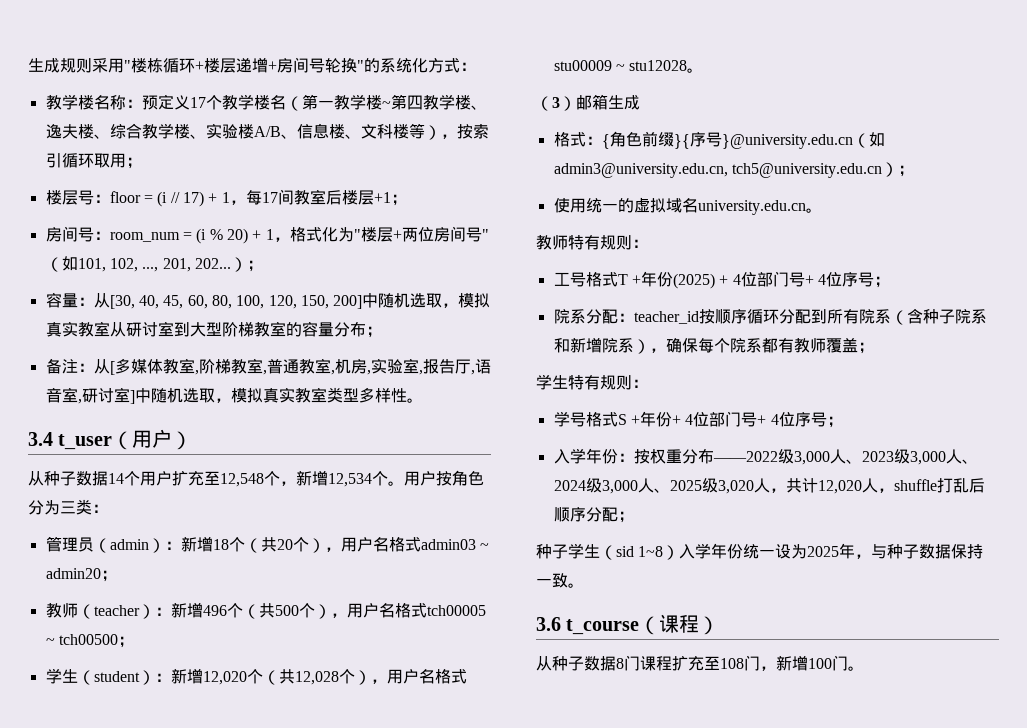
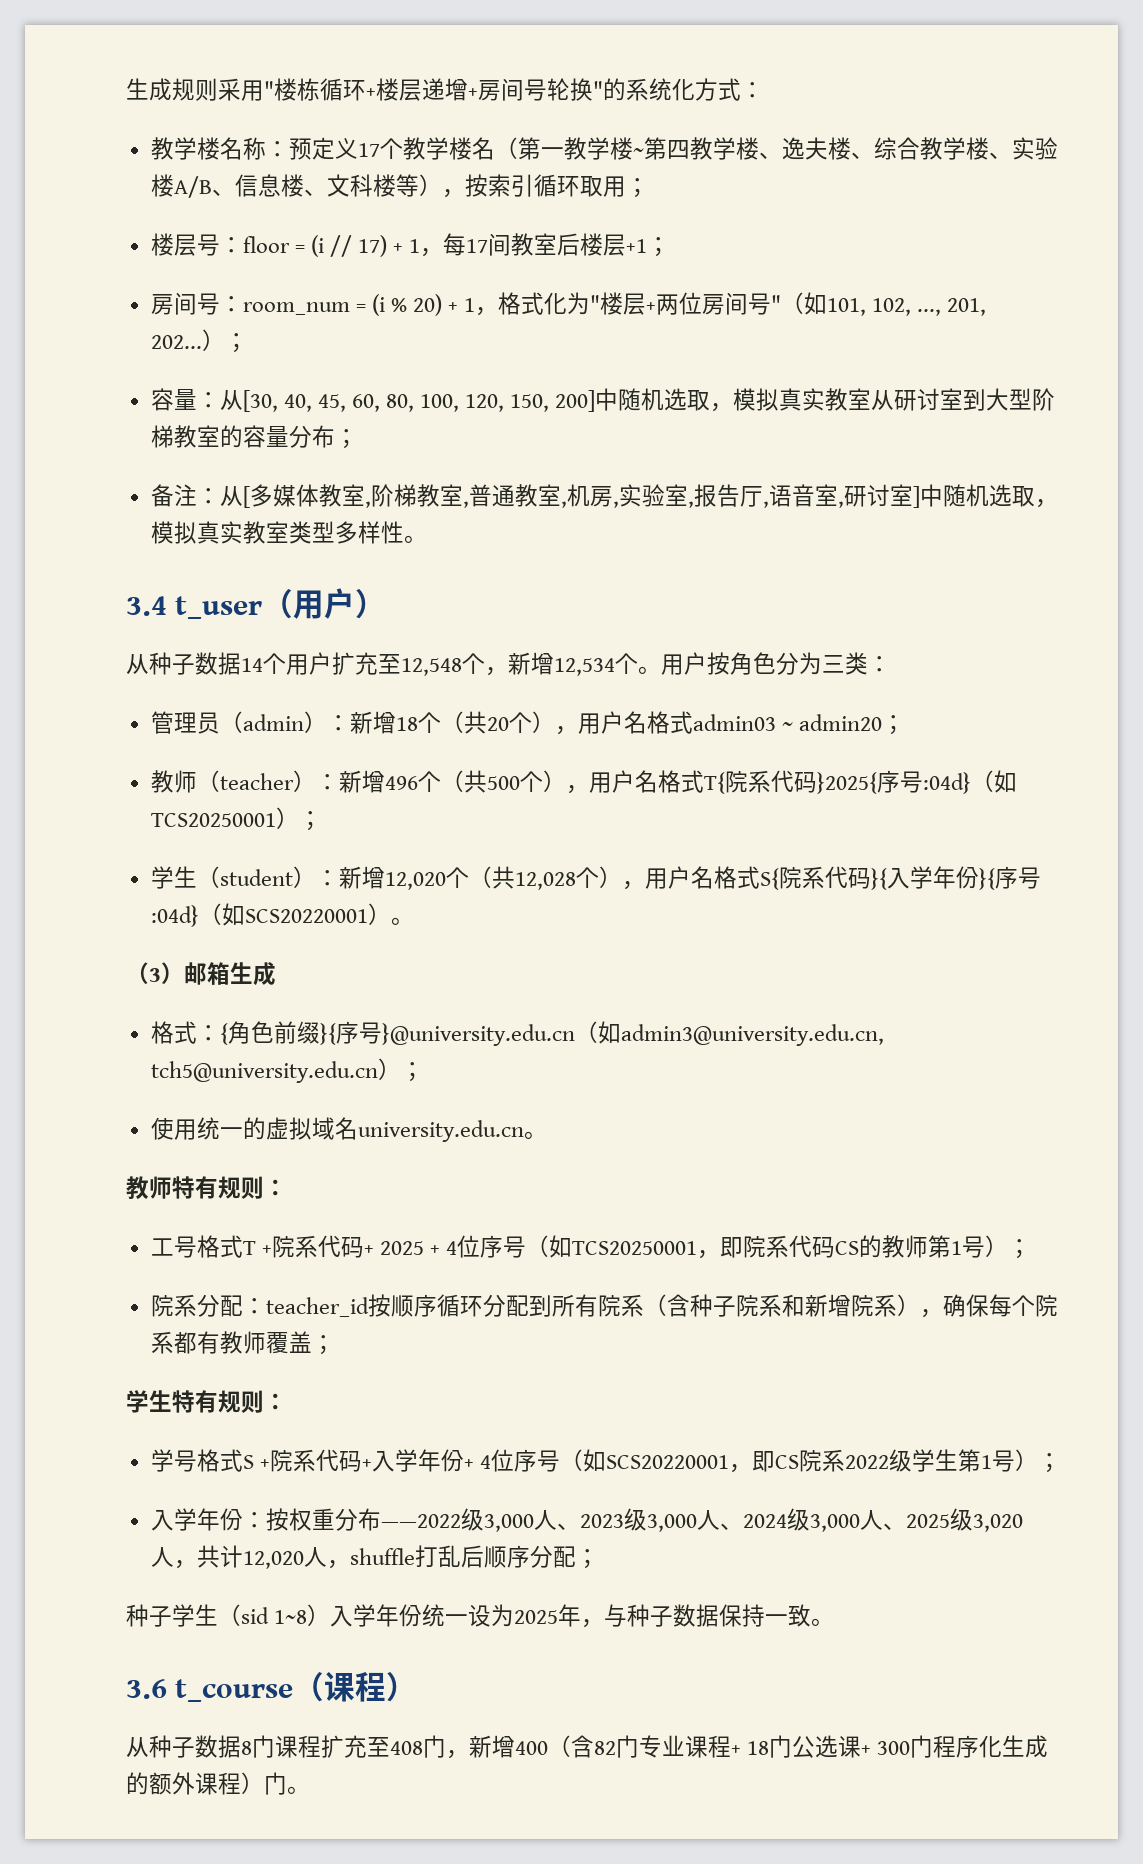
- 教师（teacher）：新增496个（共500个），用户名格式tch00005 ~ tch00500；
+ 教师（teacher）：新增496个（共500个），用户名格式T{院系代码}2025{序号:04d}（如TCS20250001）；
- 学生（student）：新增12,020个（共12,028个），用户名格式stu00009 ~ stu12028。
+ 学生（student）：新增12,020个（共12,028个），用户名格式S{院系代码}{入学年份}{序号:04d}（如SCS20220001）。
- 工号格式T +年份(2025) + 4位部门号+ 4位序号；
+ 工号格式T +院系代码+ 2025 + 4位序号（如TCS20250001，即院系代码CS的教师第1号）；
- 学号格式S +年份+ 4位部门号+ 4位序号；
+ 学号格式S +院系代码+入学年份+ 4位序号（如SCS20220001，即CS院系2022级学生第1号）；
- 从种子数据8门课程扩充至108门，新增100门。
+ 从种子数据8门课程扩充至408门，新增400（含82门专业课程+ 18门公选课+ 300门程序化生成的额外课程）门。

